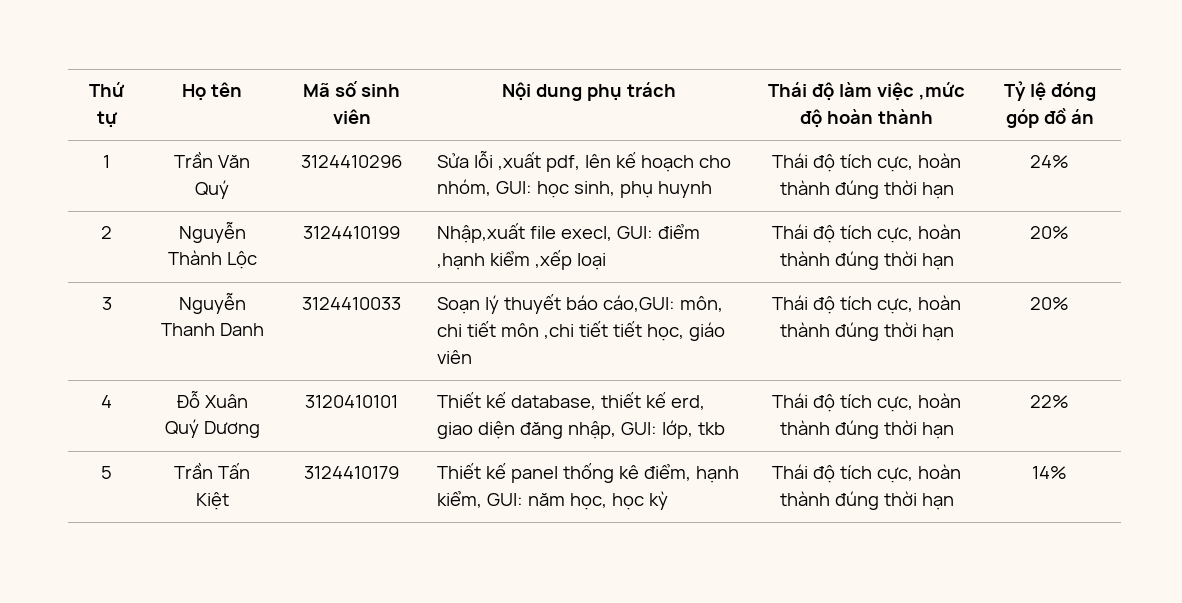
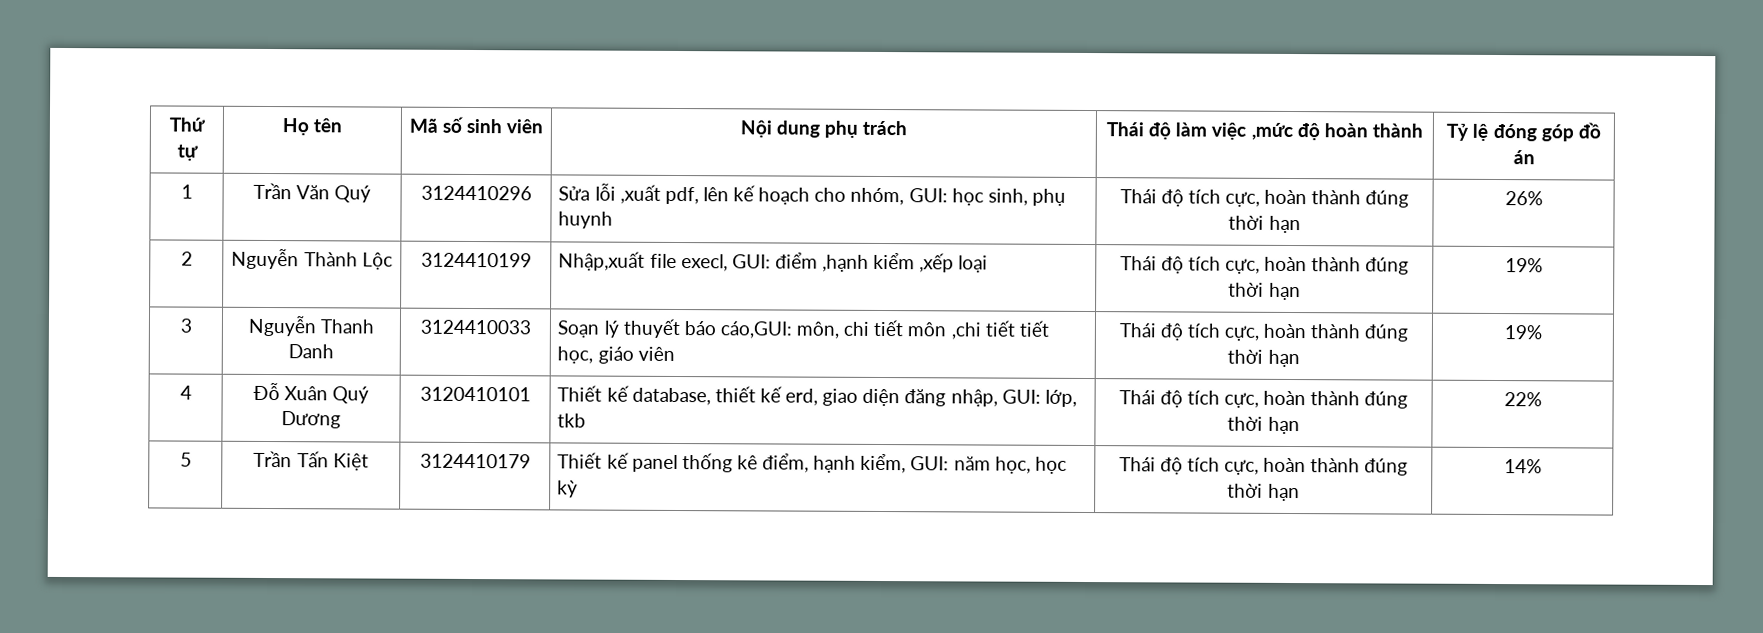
- 1 | Trần Văn Quý | 3124410296 | Sửa lỗi ,xuất pdf, lên kế hoạch cho nhóm, GUI: học sinh, phụ huynh | Thái độ tích cực, hoàn thành đúng thời hạn | 24%
+ 1 | Trần Văn Quý | 3124410296 | Sửa lỗi ,xuất pdf, lên kế hoạch cho nhóm, GUI: học sinh, phụ huynh | Thái độ tích cực, hoàn thành đúng thời hạn | 26%
- 2 | Nguyễn Thành Lộc | 3124410199 | Nhập,xuất file execl, GUI: điểm ,hạnh kiểm ,xếp loại | Thái độ tích cực, hoàn thành đúng thời hạn | 20%
+ 2 | Nguyễn Thành Lộc | 3124410199 | Nhập,xuất file execl, GUI: điểm ,hạnh kiểm ,xếp loại | Thái độ tích cực, hoàn thành đúng thời hạn | 19%
- 3 | Nguyễn Thanh Danh | 3124410033 | Soạn lý thuyết báo cáo,GUI: môn, chi tiết môn ,chi tiết tiết học, giáo viên | Thái độ tích cực, hoàn thành đúng thời hạn | 20%
+ 3 | Nguyễn Thanh Danh | 3124410033 | Soạn lý thuyết báo cáo,GUI: môn, chi tiết môn ,chi tiết tiết học, giáo viên | Thái độ tích cực, hoàn thành đúng thời hạn | 19%

